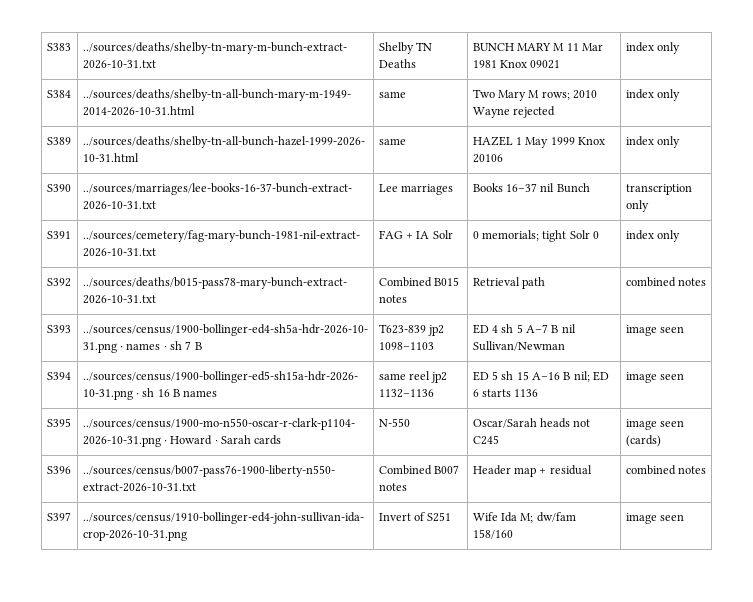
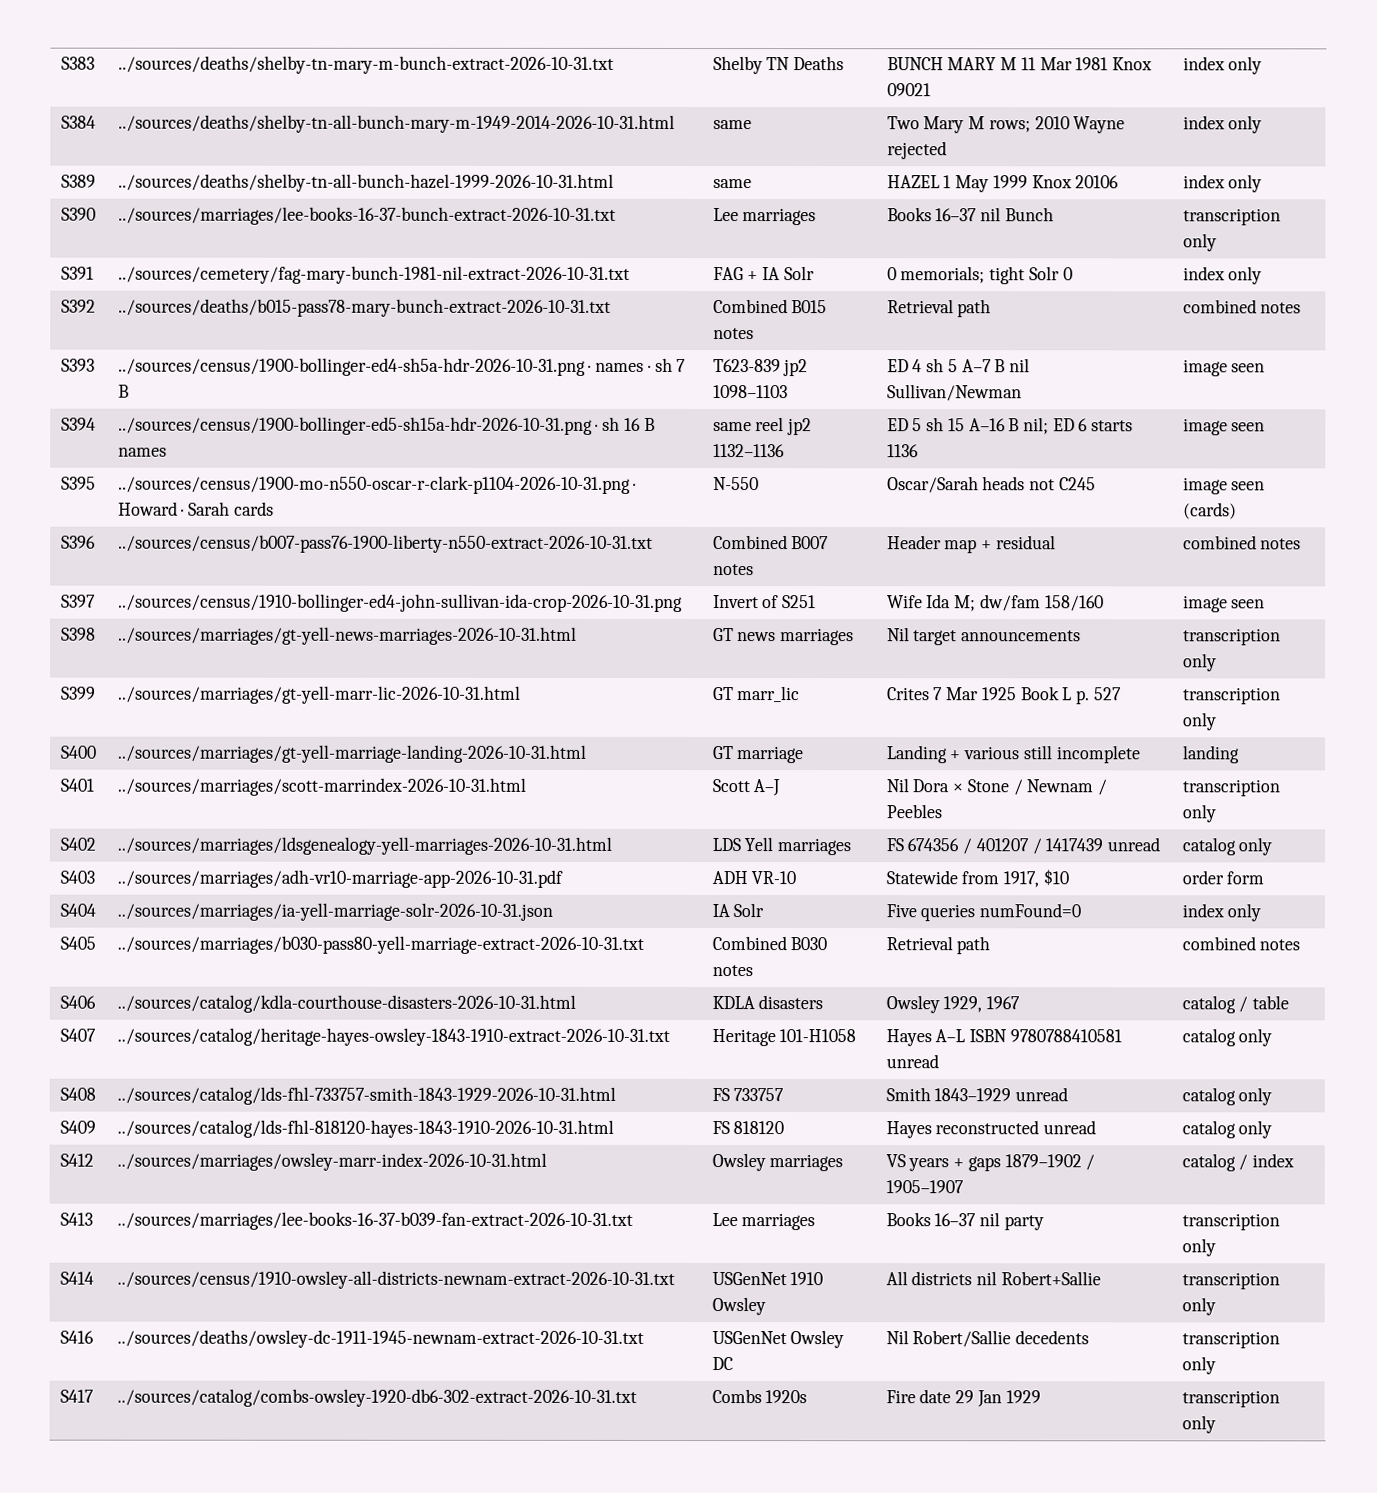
+ S398 | ../sources/marriages/gt-yell-news-marriages-2026-10-31.html | GT news marriages | Nil target announcements | transcription only
+ S399 | ../sources/marriages/gt-yell-marr-lic-2026-10-31.html | GT marr_lic | Crites 7 Mar 1925 Book L p. 527 | transcription only
+ S400 | ../sources/marriages/gt-yell-marriage-landing-2026-10-31.html | GT marriage | Landing + various still incomplete | landing
+ S401 | ../sources/marriages/scott-marrindex-2026-10-31.html | Scott A–J | Nil Dora × Stone / Newnam / Peebles | transcription only
+ S402 | ../sources/marriages/ldsgenealogy-yell-marriages-2026-10-31.html | LDS Yell marriages | FS 674356 / 401207 / 1417439 unread | catalog only
+ S403 | ../sources/marriages/adh-vr10-marriage-app-2026-10-31.pdf | ADH VR-10 | Statewide from 1917, $10 | order form
+ S404 | ../sources/marriages/ia-yell-marriage-solr-2026-10-31.json | IA Solr | Five queries numFound=0 | index only
+ S405 | ../sources/marriages/b030-pass80-yell-marriage-extract-2026-10-31.txt | Combined B030 notes | Retrieval path | combined notes
+ S406 | ../sources/catalog/kdla-courthouse-disasters-2026-10-31.html | KDLA disasters | Owsley 1929, 1967 | catalog / table
+ S407 | ../sources/catalog/heritage-hayes-owsley-1843-1910-extract-2026-10-31.txt | Heritage 101-H1058 | Hayes A–L ISBN 9780788410581 unread | catalog only
+ S408 | ../sources/catalog/lds-fhl-733757-smith-1843-1929-2026-10-31.html | FS 733757 | Smith 1843–1929 unread | catalog only
+ S409 | ../sources/catalog/lds-fhl-818120-hayes-1843-1910-2026-10-31.html | FS 818120 | Hayes reconstructed unread | catalog only
+ S412 | ../sources/marriages/owsley-marr-index-2026-10-31.html | Owsley marriages | VS years + gaps 1879–1902 / 1905–1907 | catalog / index
+ S413 | ../sources/marriages/lee-books-16-37-b039-fan-extract-2026-10-31.txt | Lee marriages | Books 16–37 nil party | transcription only
+ S414 | ../sources/census/1910-owsley-all-districts-newnam-extract-2026-10-31.txt | USGenNet 1910 Owsley | All districts nil Robert+Sallie | transcription only
+ S416 | ../sources/deaths/owsley-dc-1911-1945-newnam-extract-2026-10-31.txt | USGenNet Owsley DC | Nil Robert/Sallie decedents | transcription only
+ S417 | ../sources/catalog/combs-owsley-1920-db6-302-extract-2026-10-31.txt | Combs 1920s | Fire date 29 Jan 1929 | transcription only

